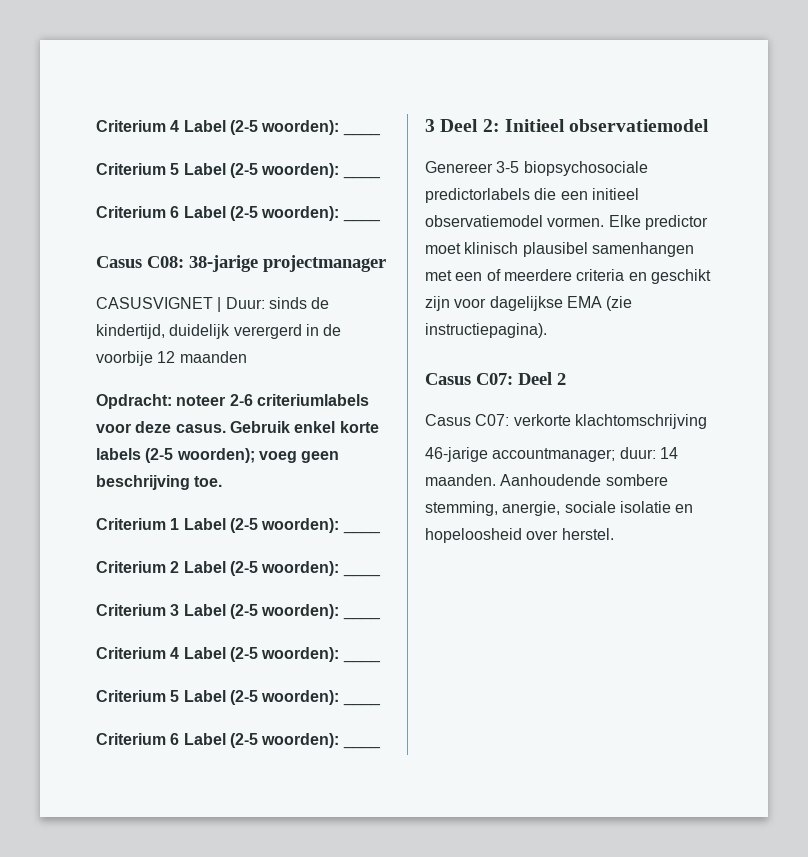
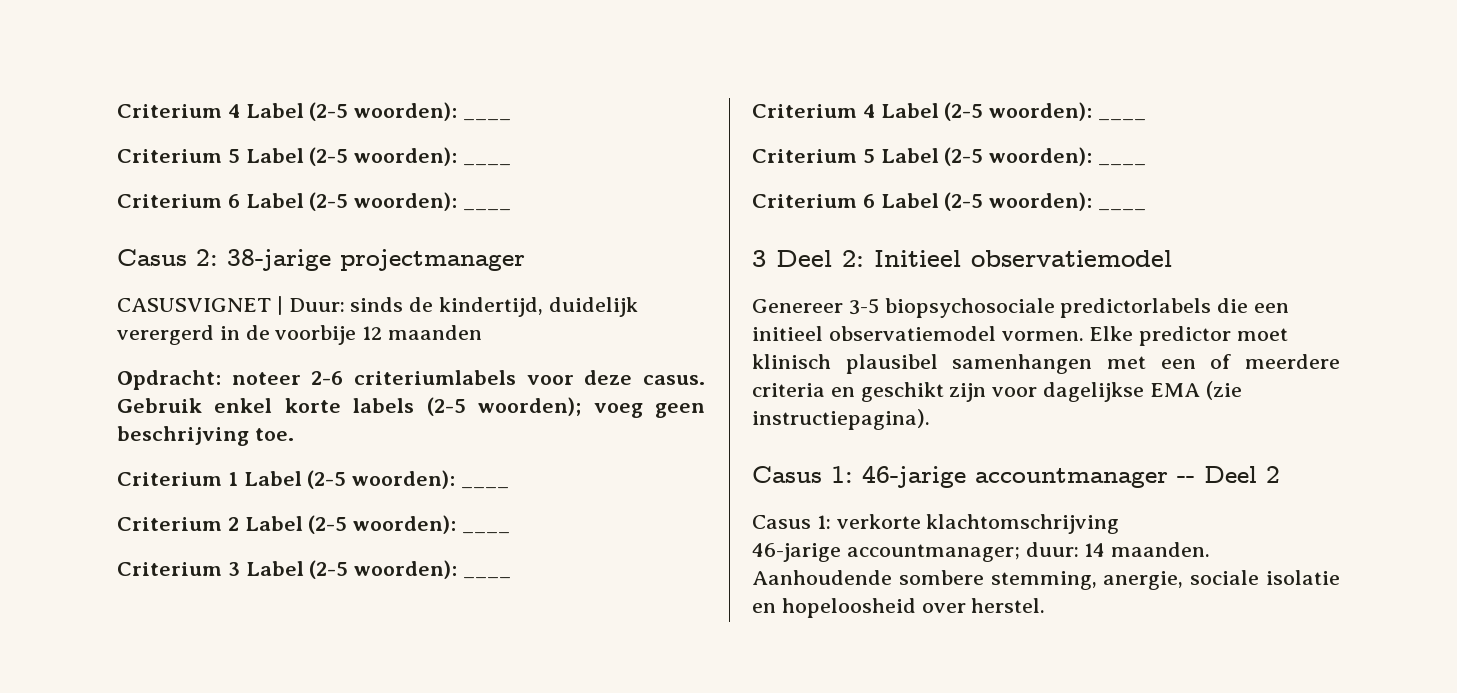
- Casus C08: 38-jarige projectmanager
+ Casus 2: 38-jarige projectmanager
- Casus C07: Deel 2
+ Casus 1: 46-jarige accountmanager -- Deel 2
- Casus C07: verkorte klachtomschrijving
+ Casus 1: verkorte klachtomschrijving

